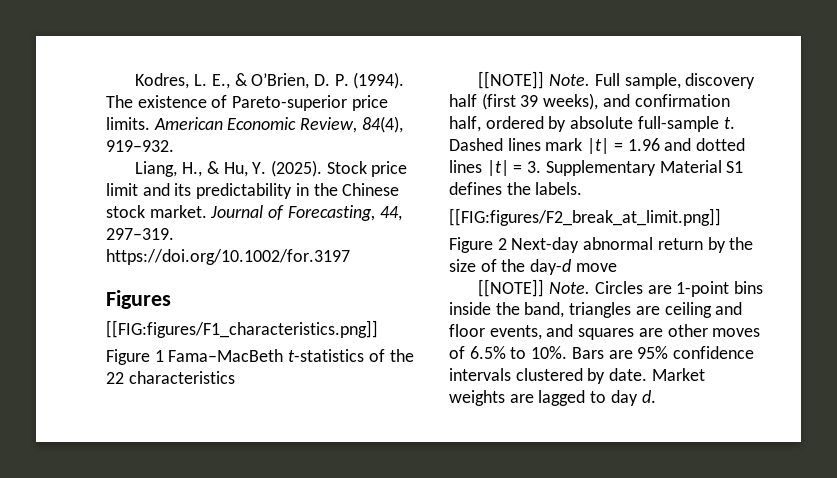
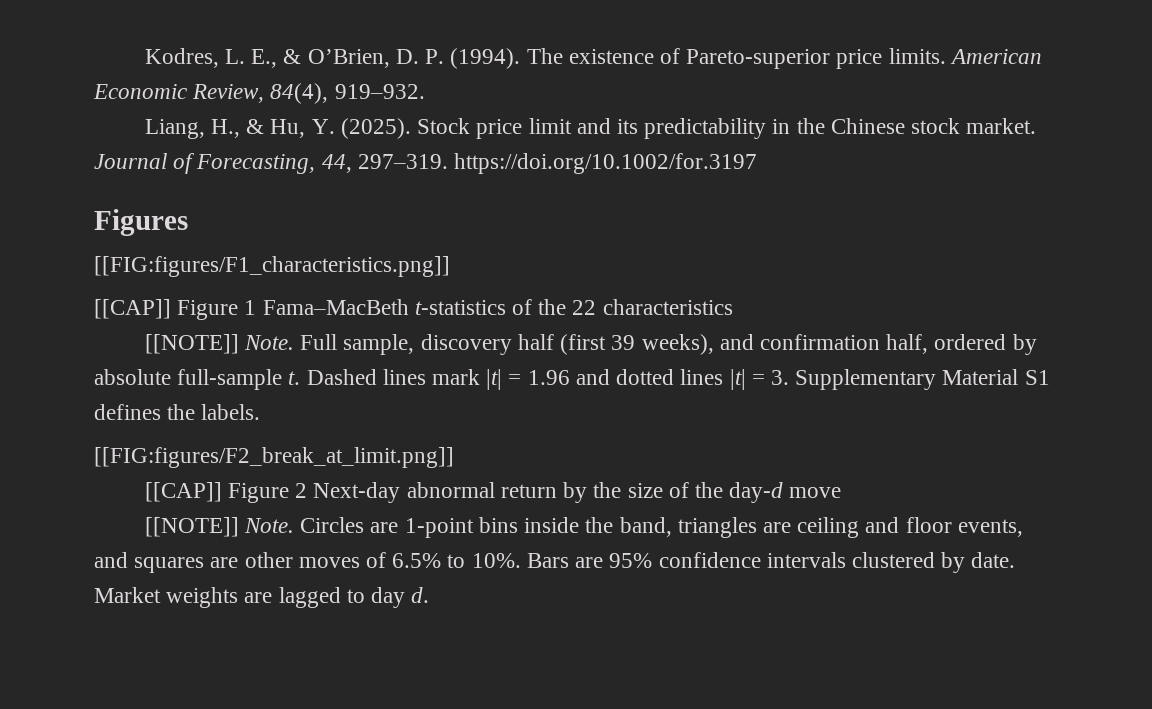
- Figure 1 Fama–MacBeth t-statistics of the 22 characteristics
+ [[CAP]] Figure 1 Fama–MacBeth t-statistics of the 22 characteristics
- Figure 2 Next-day abnormal return by the size of the day-d move
+ [[CAP]] Figure 2 Next-day abnormal return by the size of the day-d move

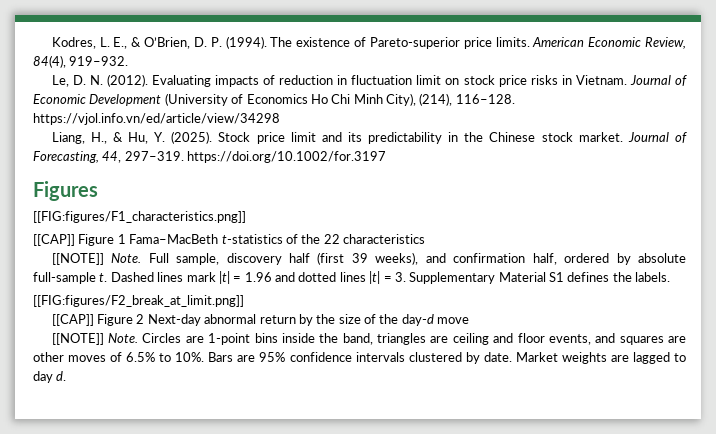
+ Le, D. N. (2012). Evaluating impacts of reduction in fluctuation limit on stock price risks in Vietnam. Journal of Economic Development (University of Economics Ho Chi Minh City), (214), 116–128. https://vjol.info.vn/ed/article/view/34298

